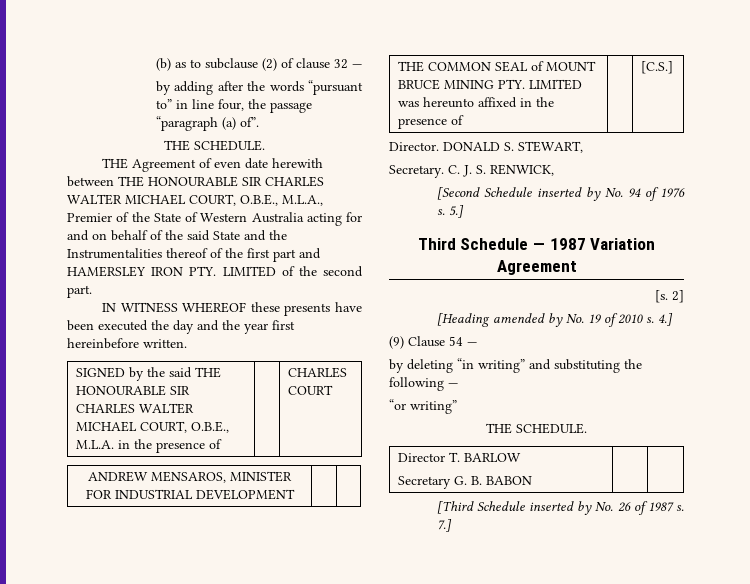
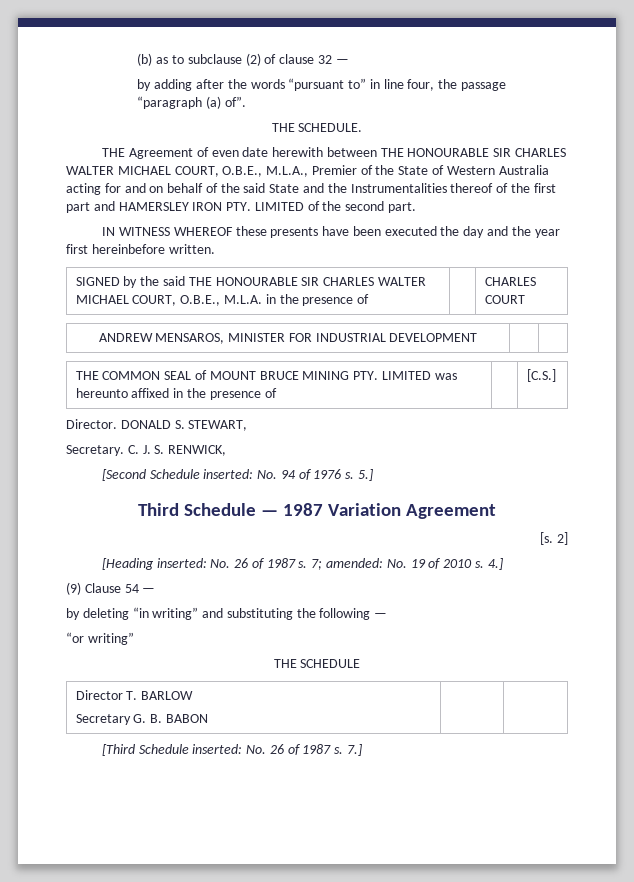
- [Second Schedule inserted by No. 94 of 1976 s.
+ [Second Schedule inserted: No. 94 of 1976 s.
- [Heading amended by No. 19 of 2010 s.
+ [Heading inserted: No. 26 of 1987 s. 7; amended: No. 19 of 2010 s.
  “or writing”
- THE SCHEDULE.
+ THE SCHEDULE
- [Third Schedule inserted by No. 26 of 1987 s.
+ [Third Schedule inserted: No. 26 of 1987 s.

